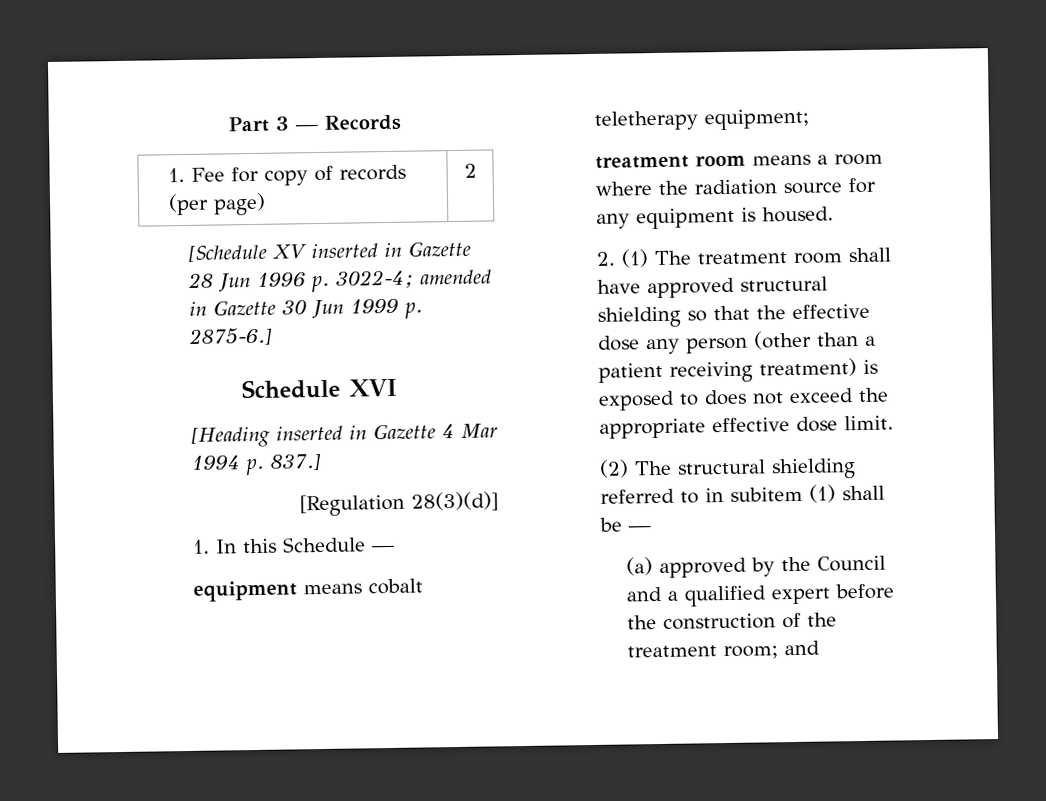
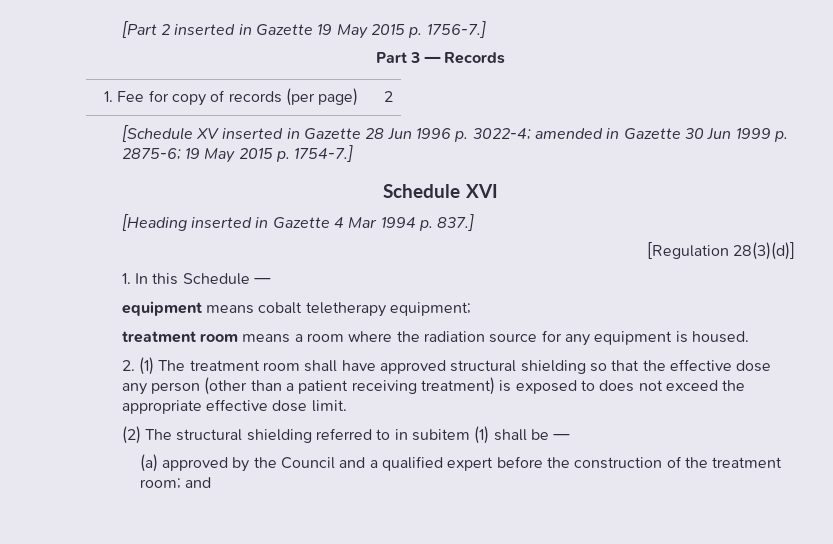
+ [Part 2 inserted in Gazette 19 May 2015 p. 1756-7.]
- [Schedule XV inserted in Gazette 28 Jun 1996 p. 3022-4; amended in Gazette 30 Jun 1999 p. 2875-6.]
+ [Schedule XV inserted in Gazette 28 Jun 1996 p. 3022-4; amended in Gazette 30 Jun 1999 p. 2875-6; 19 May 2015 p. 1754-7.]

